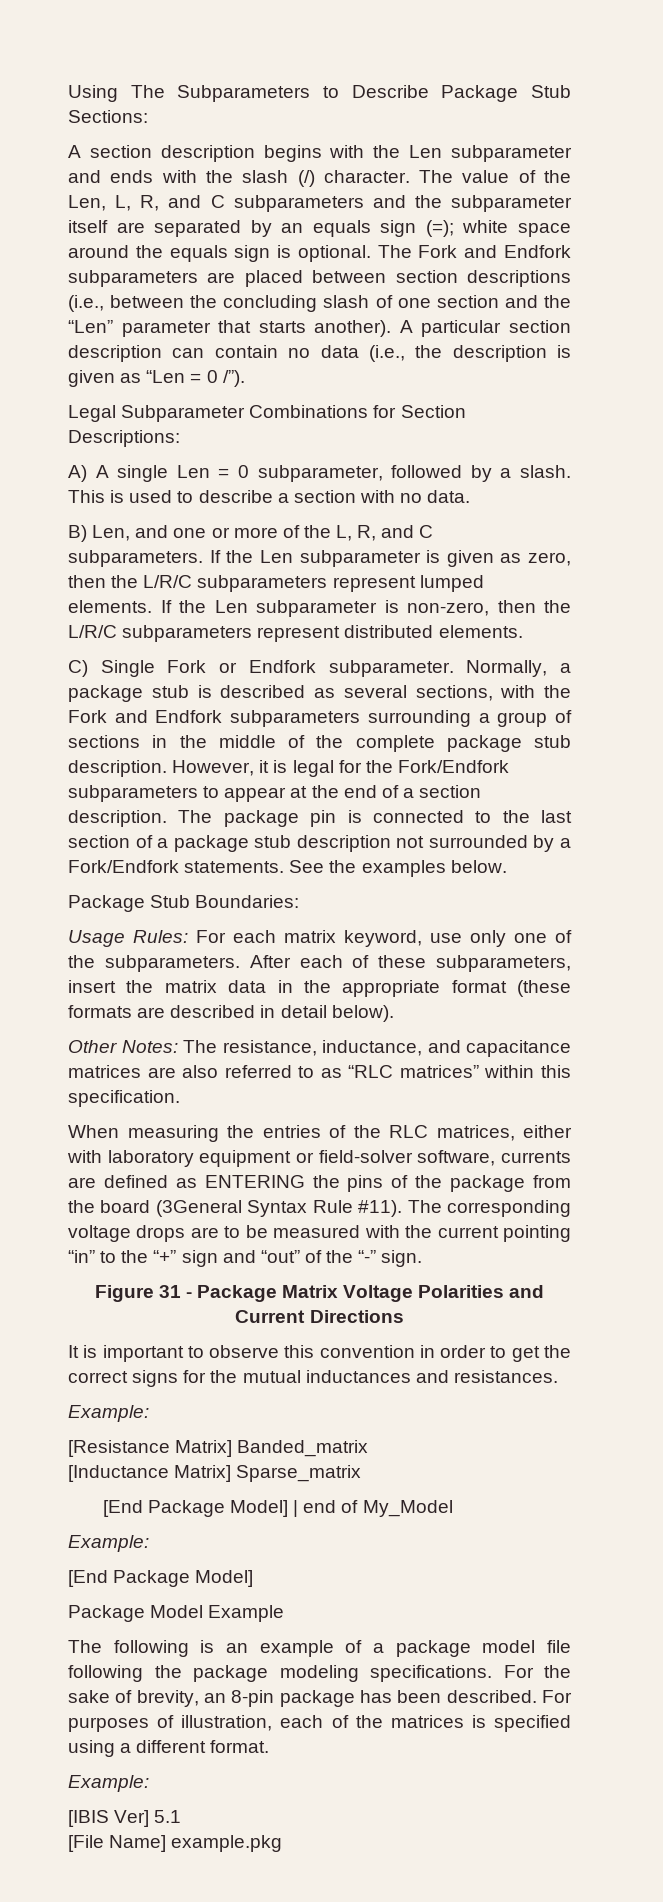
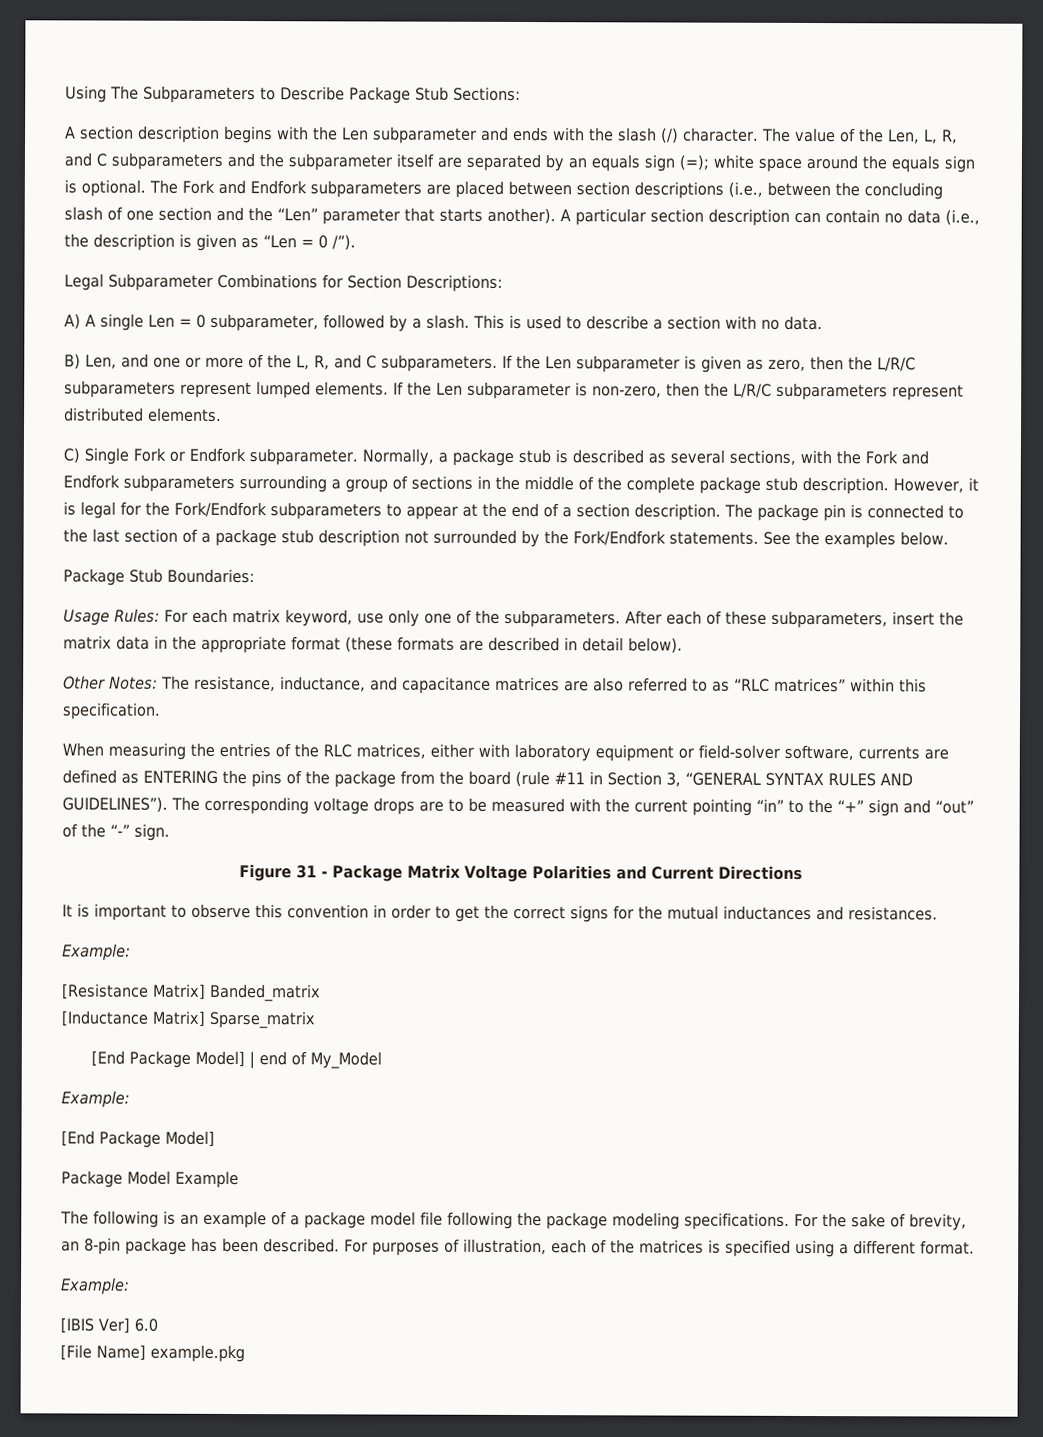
- The package pin is connected to the last section of a package stub description not surrounded by a Fork/Endfork statements.
+ The package pin is connected to the last section of a package stub description not surrounded by the Fork/Endfork statements.
- When measuring the entries of the RLC matrices, either with laboratory equipment or field-solver software, currents are defined as ENTERING the pins of the package from the board (3General Syntax Rule #11).
+ When measuring the entries of the RLC matrices, either with laboratory equipment or field-solver software, currents are defined as ENTERING the pins of the package from the board (rule #11 in Section 3, “GENERAL SYNTAX RULES AND GUIDELINES”).
- [IBIS Ver] 5.1
+ [IBIS Ver] 6.0

